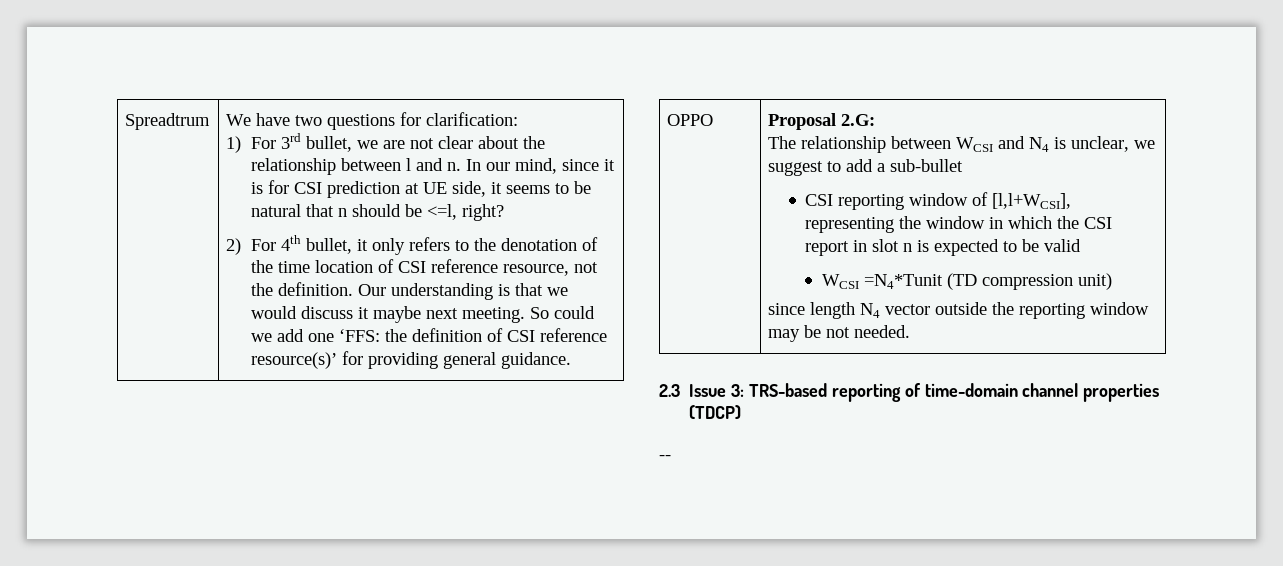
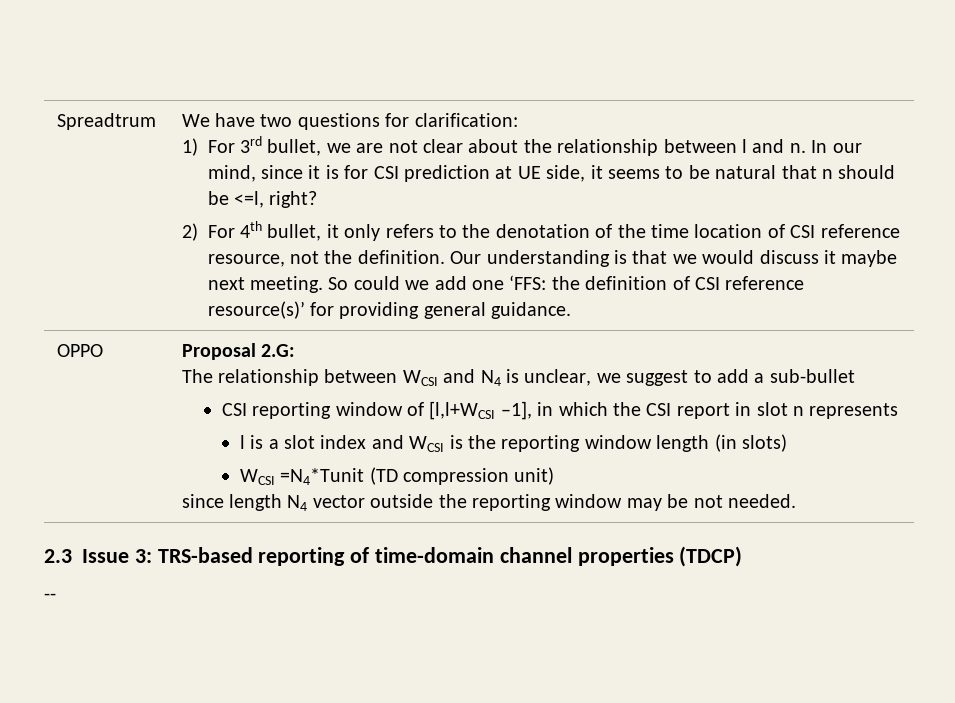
- CSI reporting window of [l,l+WCSI], representing the window in which the CSI report in slot n is expected to be valid
+ CSI reporting window of [l,l+WCSI –1], in which the CSI report in slot n represents
+ l is a slot index and WCSI is the reporting window length (in slots)

